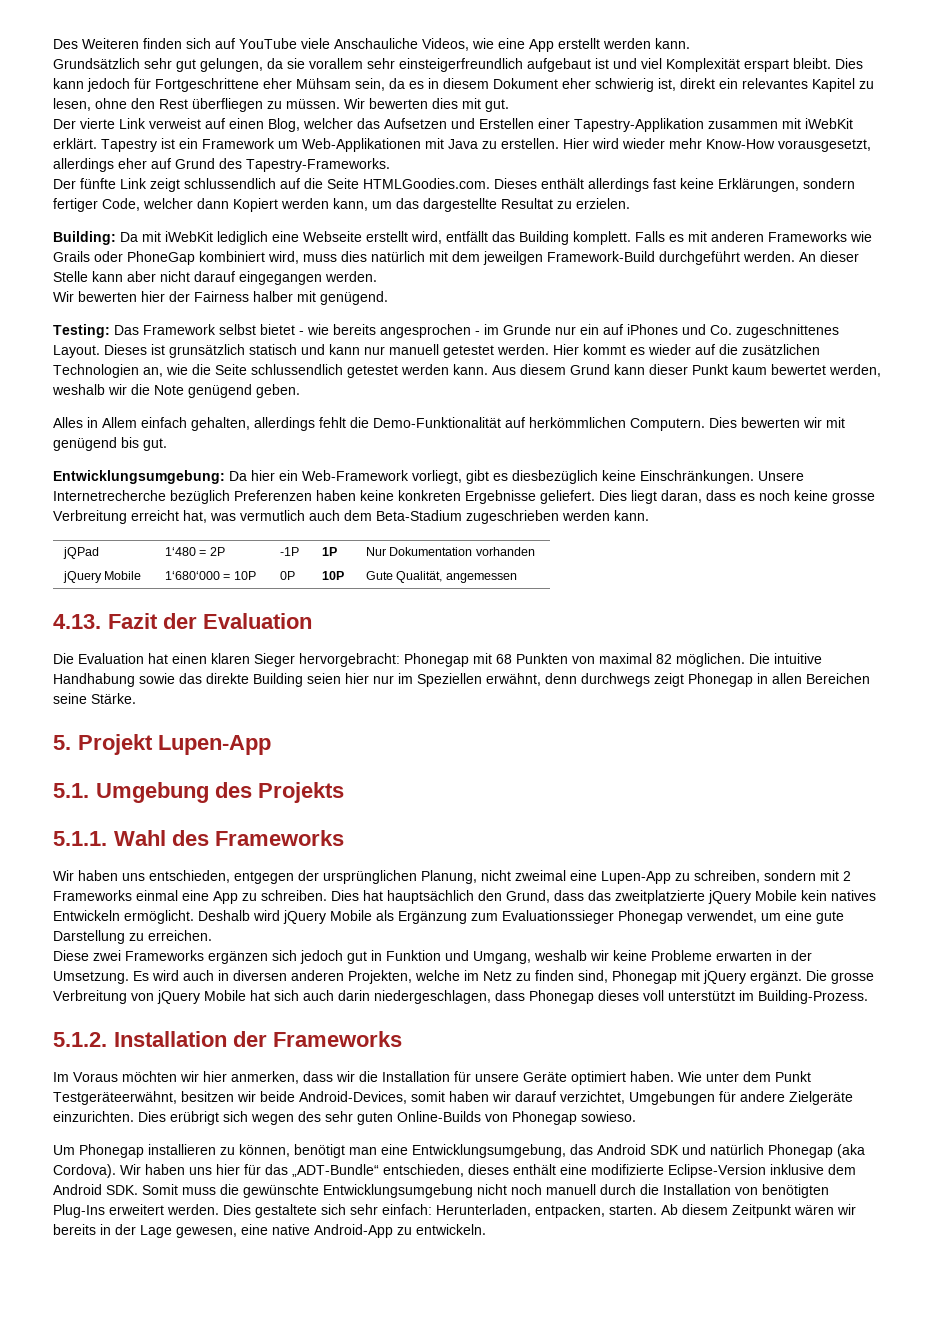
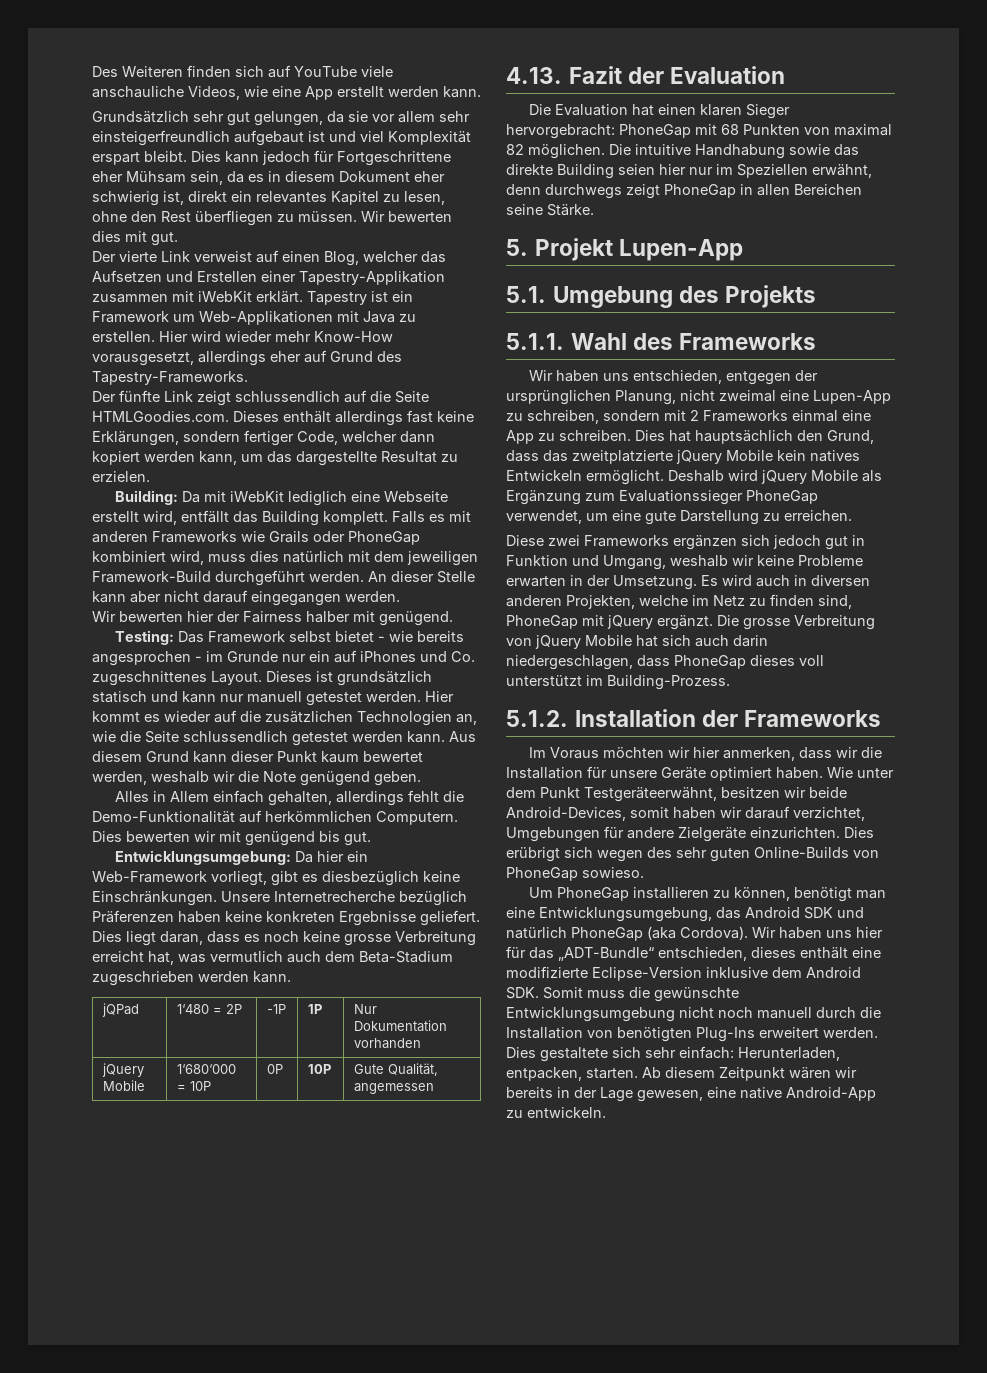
- Des Weiteren finden sich auf YouTube viele Anschauliche Videos, wie eine App erstellt werden kann.
+ Des Weiteren finden sich auf YouTube viele anschauliche Videos, wie eine App erstellt werden kann.
- Grundsätzlich sehr gut gelungen, da sie vorallem sehr einsteigerfreundlich aufgebaut ist und viel Komplexität erspart bleibt.
+ Grundsätzlich sehr gut gelungen, da sie vor allem sehr einsteigerfreundlich aufgebaut ist und viel Komplexität erspart bleibt.
- Der fünfte Link zeigt schlussendlich auf die Seite HTMLGoodies.com. Dieses enthält allerdings fast keine Erklärungen, sondern fertiger Code, welcher dann Kopiert werden kann, um das dargestellte Resultat zu erzielen.
+ Der fünfte Link zeigt schlussendlich auf die Seite HTMLGoodies.com. Dieses enthält allerdings fast keine Erklärungen, sondern fertiger Code, welcher dann kopiert werden kann, um das dargestellte Resultat zu erzielen.
- Falls es mit anderen Frameworks wie Grails oder PhoneGap kombiniert wird, muss dies natürlich mit dem jeweilgen Framework-Build durchgeführt werden.
+ Falls es mit anderen Frameworks wie Grails oder PhoneGap kombiniert wird, muss dies natürlich mit dem jeweiligen Framework-Build durchgeführt werden.
- Dieses ist grunsätzlich statisch und kann nur manuell getestet werden.
+ Dieses ist grundsätzlich statisch und kann nur manuell getestet werden.
- Unsere Internetrecherche bezüglich Preferenzen haben keine konkreten Ergebnisse geliefert.
+ Unsere Internetrecherche bezüglich Präferenzen haben keine konkreten Ergebnisse geliefert.
- Die Evaluation hat einen klaren Sieger hervorgebracht: Phonegap mit 68 Punkten von maximal 82 möglichen.
+ Die Evaluation hat einen klaren Sieger hervorgebracht: PhoneGap mit 68 Punkten von maximal 82 möglichen.
- Die intuitive Handhabung sowie das direkte Building seien hier nur im Speziellen erwähnt, denn durchwegs zeigt Phonegap in allen Bereichen seine Stärke.
+ Die intuitive Handhabung sowie das direkte Building seien hier nur im Speziellen erwähnt, denn durchwegs zeigt PhoneGap in allen Bereichen seine Stärke.
- Deshalb wird jQuery Mobile als Ergänzung zum Evaluationssieger Phonegap verwendet, um eine gute Darstellung zu erreichen.
+ Deshalb wird jQuery Mobile als Ergänzung zum Evaluationssieger PhoneGap verwendet, um eine gute Darstellung zu erreichen.
- Es wird auch in diversen anderen Projekten, welche im Netz zu finden sind, Phonegap mit jQuery ergänzt.
+ Es wird auch in diversen anderen Projekten, welche im Netz zu finden sind, PhoneGap mit jQuery ergänzt.
- Die grosse Verbreitung von jQuery Mobile hat sich auch darin niedergeschlagen, dass Phonegap dieses voll unterstützt im Building-Prozess.
+ Die grosse Verbreitung von jQuery Mobile hat sich auch darin niedergeschlagen, dass PhoneGap dieses voll unterstützt im Building-Prozess.
- Dies erübrigt sich wegen des sehr guten Online-Builds von Phonegap sowieso.
+ Dies erübrigt sich wegen des sehr guten Online-Builds von PhoneGap sowieso.
- Um Phonegap installieren zu können, benötigt man eine Entwicklungsumgebung, das Android SDK und natürlich Phonegap (aka Cordova).
+ Um PhoneGap installieren zu können, benötigt man eine Entwicklungsumgebung, das Android SDK und natürlich PhoneGap (aka Cordova).

